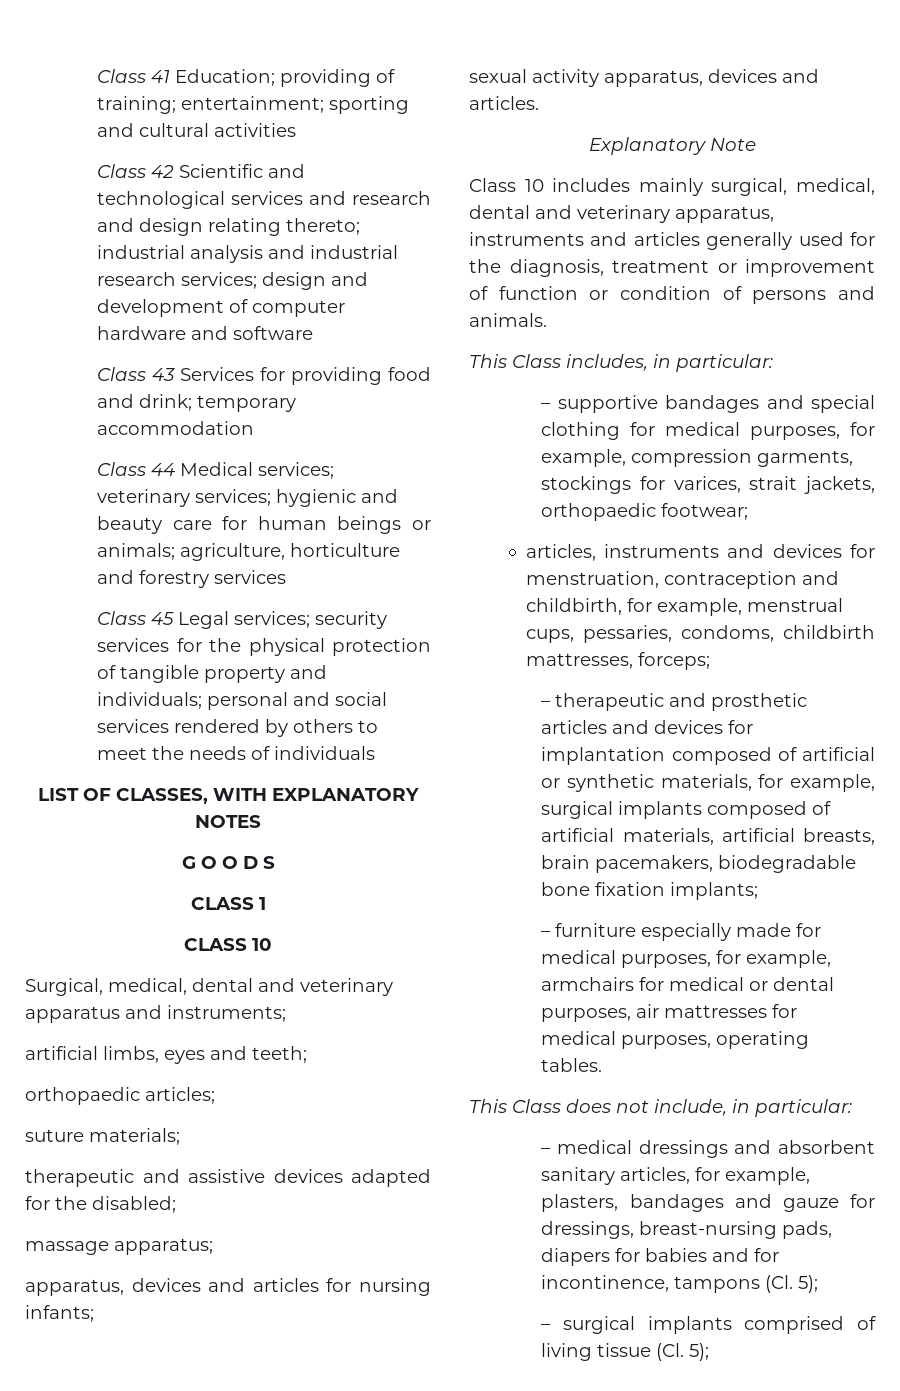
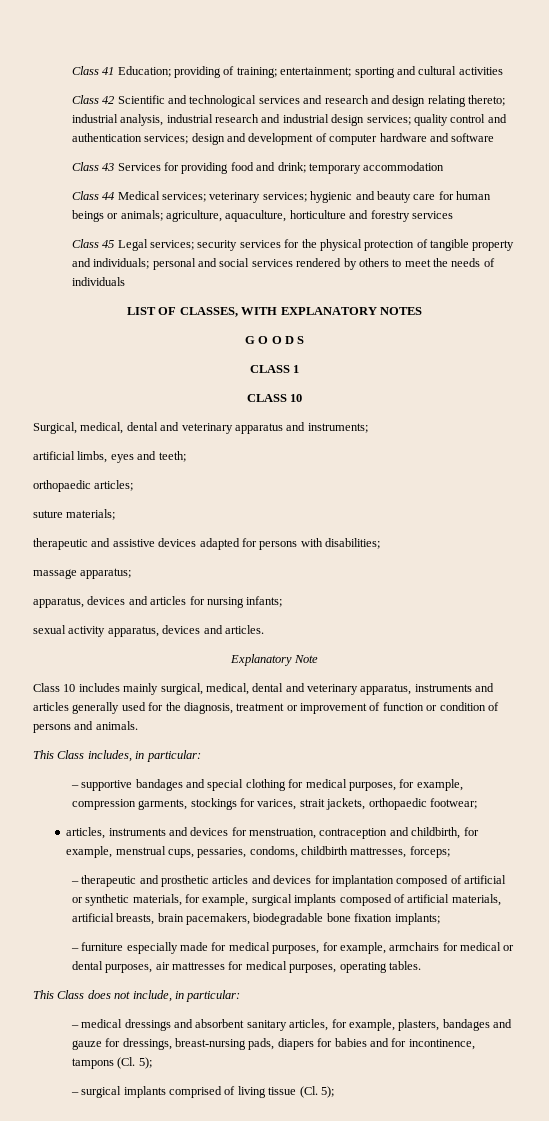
- Class 42 Scientific and technological services and research and design relating thereto; industrial analysis and industrial research services; design and development of computer hardware and software
+ Class 42 Scientific and technological services and research and design relating thereto; industrial analysis, industrial research and industrial design services; quality control and authentication services; design and development of computer hardware and software
- Class 44 Medical services; veterinary services; hygienic and beauty care for human beings or animals; agriculture, horticulture and forestry services
+ Class 44 Medical services; veterinary services; hygienic and beauty care for human beings or animals; agriculture, aquaculture, horticulture and forestry services
- therapeutic and assistive devices adapted for the disabled;
+ therapeutic and assistive devices adapted for persons with disabilities;

